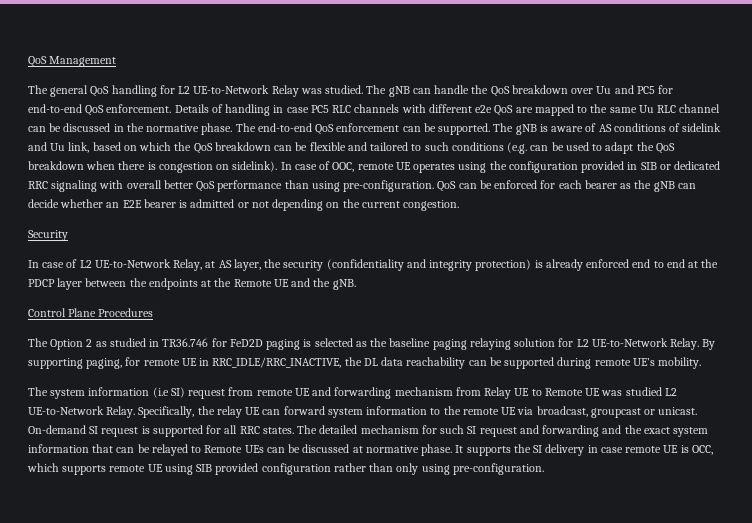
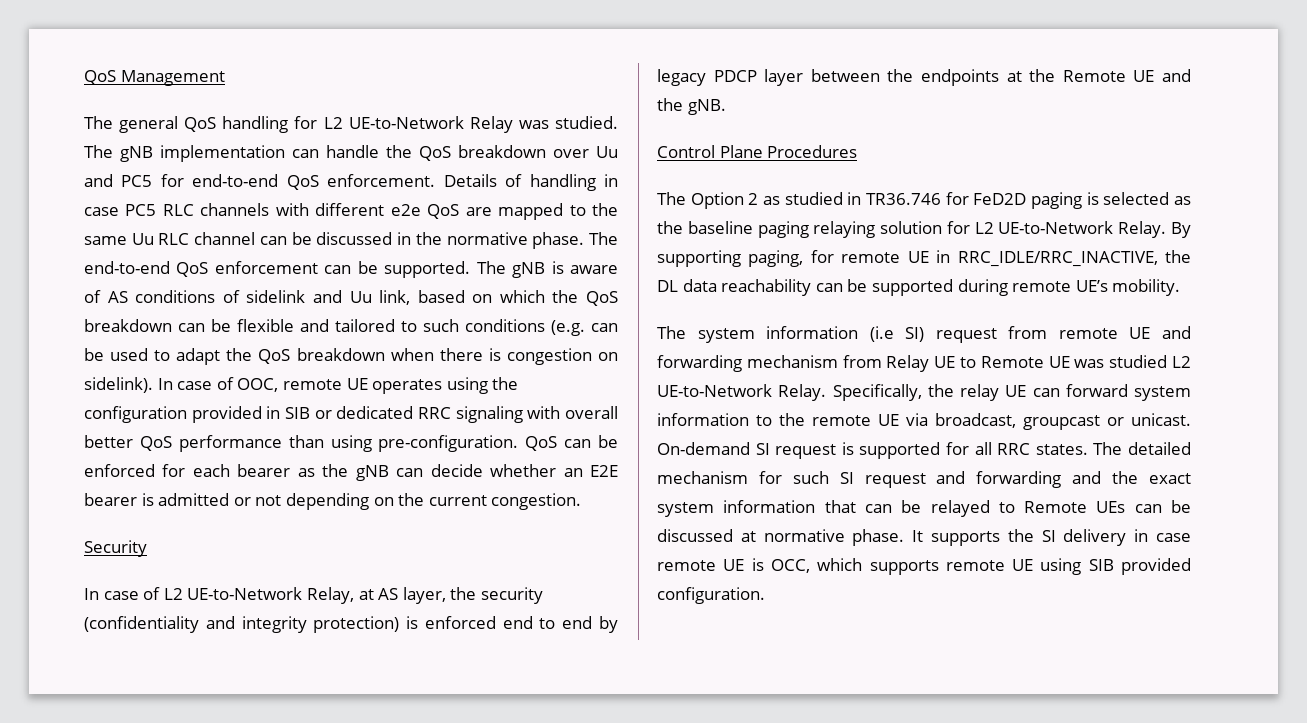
- The gNB can handle the QoS breakdown over Uu and PC5 for end-to-end QoS enforcement.
+ The gNB implementation can handle the QoS breakdown over Uu and PC5 for end-to-end QoS enforcement.
- In case of L2 UE-to-Network Relay, at AS layer, the security (confidentiality and integrity protection) is already enforced end to end at the PDCP layer between the endpoints at the Remote UE and the gNB.
+ In case of L2 UE-to-Network Relay, at AS layer, the security (confidentiality and integrity protection) is enforced end to end by legacy PDCP layer between the endpoints at the Remote UE and the gNB.
- It supports the SI delivery in case remote UE is OCC, which supports remote UE using SIB provided configuration rather than only using pre-configuration.
+ It supports the SI delivery in case remote UE is OCC, which supports remote UE using SIB provided configuration.

